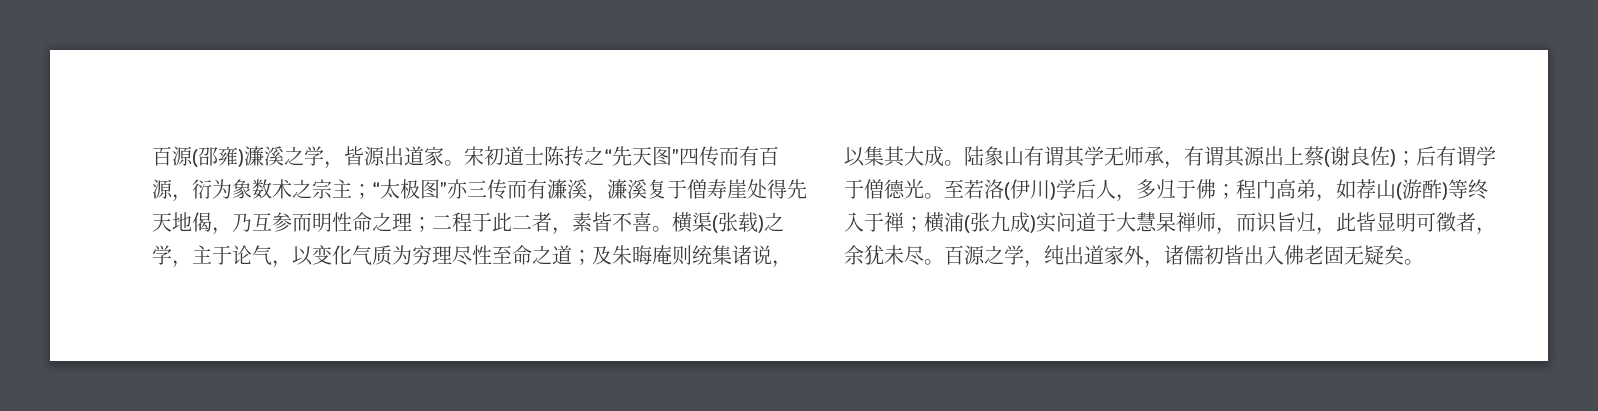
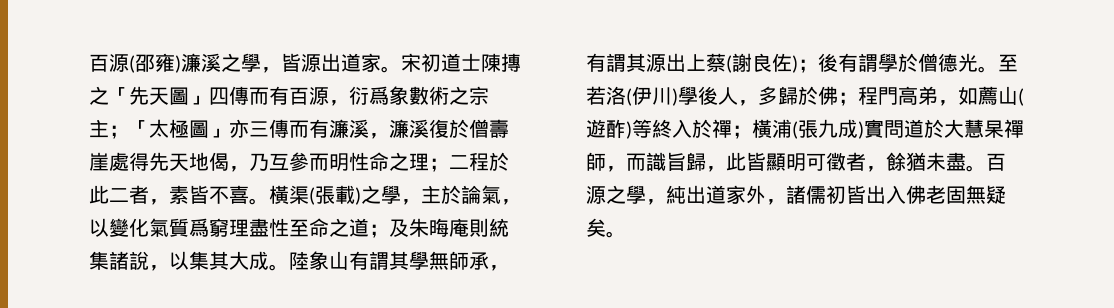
- 百源(邵雍)濂溪之学，皆源出道家。
+ 百源(邵雍)濂溪之學，皆源出道家。
- 宋初道士陈抟之“先天图”四传而有百源，衍为象数术之宗主；“太极图”亦三传而有濂溪，濂溪复于僧寿崖处得先天地偈，乃互参而明性命之理；二程于此二者，素皆不喜。
+ 宋初道士陳摶之「先天圖」四傳而有百源，衍爲象數術之宗主；「太極圖」亦三傳而有濂溪，濂溪復於僧壽崖處得先天地偈，乃互參而明性命之理；二程於此二者，素皆不喜。
- 横渠(张载)之学，主于论气，以变化气质为穷理尽性至命之道；及朱晦庵则统集诸说，以集其大成。
+ 橫渠(張載)之學，主於論氣，以變化氣質爲窮理盡性至命之道；及朱晦庵則統集諸說，以集其大成。
- 陆象山有谓其学无师承，有谓其源出上蔡(谢良佐)；后有谓学于僧德光。
+ 陸象山有謂其學無師承，有謂其源出上蔡(謝良佐)；後有謂學於僧德光。
- 至若洛(伊川)学后人，多归于佛；程门高弟，如荐山(游酢)等终入于禅；横浦(张九成)实问道于大慧杲禅师，而识旨归，此皆显明可徵者，余犹未尽。
+ 至若洛(伊川)學後人，多歸於佛；程門高弟，如薦山(遊酢)等終入於禪；橫浦(張九成)實問道於大慧杲禪師，而識旨歸，此皆顯明可徵者，餘猶未盡。
- 百源之学，纯出道家外，诸儒初皆出入佛老固无疑矣。
+ 百源之學，純出道家外，諸儒初皆出入佛老固無疑矣。

